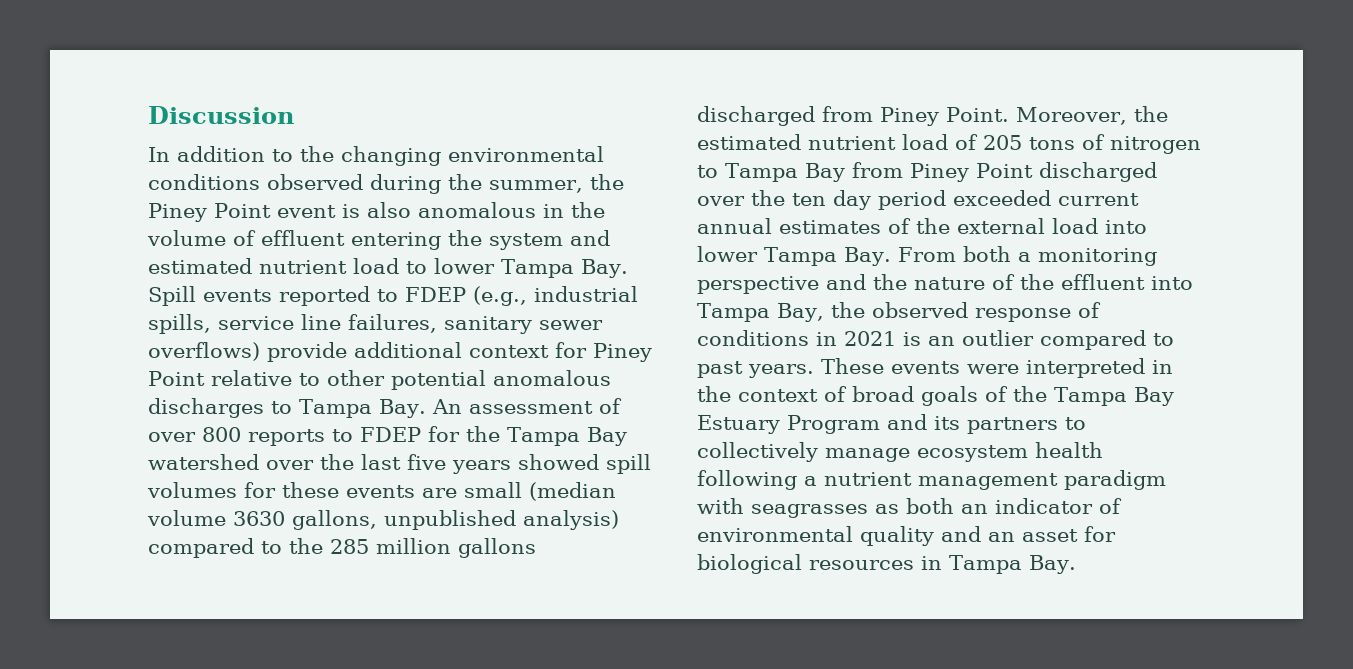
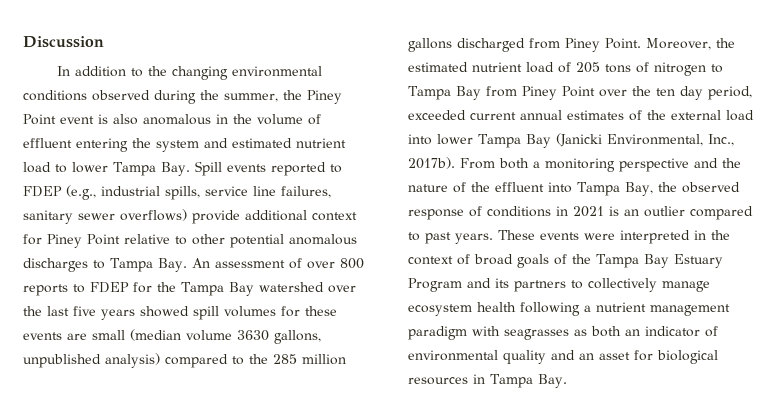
- Moreover, the estimated nutrient load of 205 tons of nitrogen to Tampa Bay from Piney Point discharged over the ten day period exceeded current annual estimates of the external load into lower Tampa Bay. From both a monitoring perspective and the nature of the effluent into Tampa Bay, the observed response of conditions in 2021 is an outlier compared to past years.
+ Moreover, the estimated nutrient load of 205 tons of nitrogen to Tampa Bay from Piney Point over the ten day period, exceeded current annual estimates of the external load into lower Tampa Bay (Janicki Environmental, Inc., 2017b). From both a monitoring perspective and the nature of the effluent into Tampa Bay, the observed response of conditions in 2021 is an outlier compared to past years.

